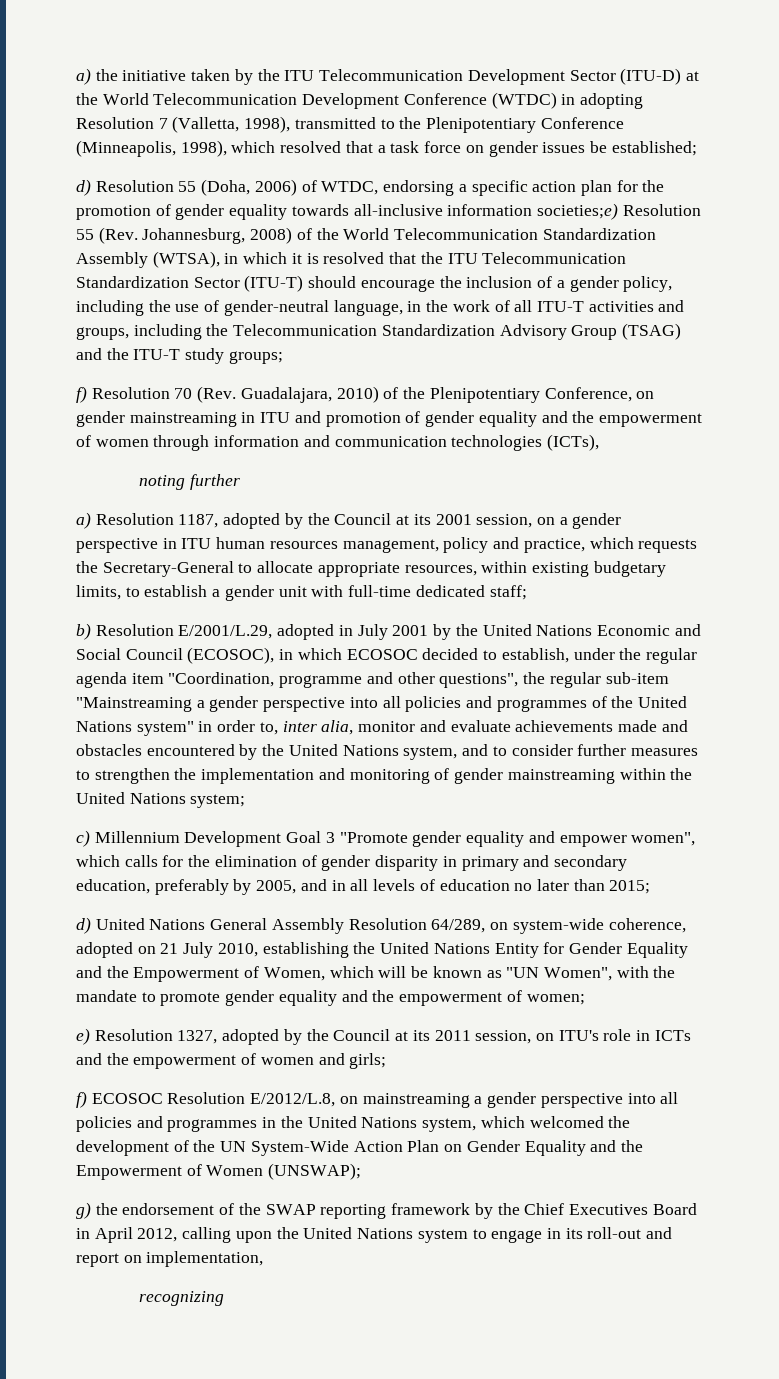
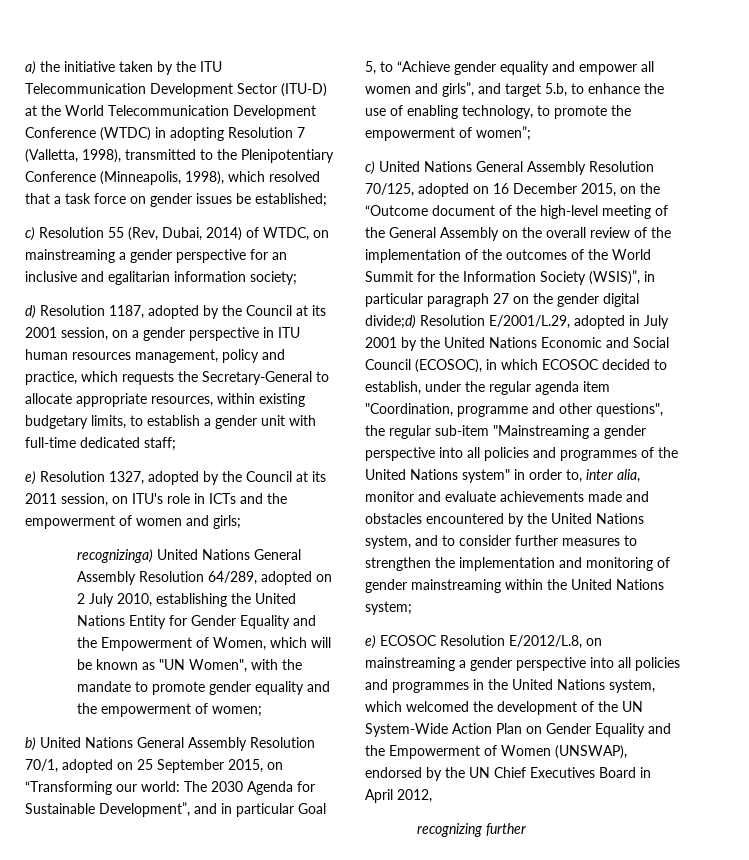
- d) Resolution 55 (Doha, 2006) of WTDC, endorsing a specific action plan for the promotion of gender equality towards all-inclusive information societies;e) Resolution 55 (Rev. Johannesburg, 2008) of the World Telecommunication Standardization Assembly (WTSA), in which it is resolved that the ITU Telecommunication Standardization Sector (ITU-T) should encourage the inclusion of a gender policy, including the use of gender-neutral language, in the work of all ITU-T activities and groups, including the Telecommunication Standardization Advisory Group (TSAG) and the ITU-T study groups;
- f) Resolution 70 (Rev. Guadalajara, 2010) of the Plenipotentiary Conference, on gender mainstreaming in ITU and promotion of gender equality and the empowerment of women through information and communication technologies (ICTs),
- noting further
- a) Resolution 1187, adopted by the Council at its 2001 session, on a gender perspective in ITU human resources management, policy and practice, which requests the Secretary-General to allocate appropriate resources, within existing budgetary limits, to establish a gender unit with full-time dedicated staff;
+ c) Resolution 55 (Rev, Dubai, 2014) of WTDC, on mainstreaming a gender perspective for an inclusive and egalitarian information society;
+ d) Resolution 1187, adopted by the Council at its 2001 session, on a gender perspective in ITU human resources management, policy and practice, which requests the Secretary-General to allocate appropriate resources, within existing budgetary limits, to establish a gender unit with full-time dedicated staff;
- b) Resolution E/2001/L.29, adopted in July 2001 by the United Nations Economic and Social Council (ECOSOC), in which ECOSOC decided to establish, under the regular agenda item "Coordination, programme and other questions", the regular sub-item "Mainstreaming a gender perspective into all policies and programmes of the United Nations system" in order to, inter alia, monitor and evaluate achievements made and obstacles encountered by the United Nations system, and to consider further measures to strengthen the implementation and monitoring of gender mainstreaming within the United Nations system;
+ e) Resolution 1327, adopted by the Council at its 2011 session, on ITU's role in ICTs and the empowerment of women and girls;
+ recognizinga) United Nations General Assembly Resolution 64/289, adopted on 2 July 2010, establishing the United Nations Entity for Gender Equality and the Empowerment of Women, which will be known as "UN Women", with the mandate to promote gender equality and the empowerment of women;
+ b) United Nations General Assembly Resolution 70/1, adopted on 25 September 2015, on “Transforming our world: The 2030 Agenda for Sustainable Development”, and in particular Goal 5, to “Achieve gender equality and empower all women and girls”, and target 5.b, to enhance the use of enabling technology, to promote the empowerment of women”;
+ c) United Nations General Assembly Resolution 70/125, adopted on 16 December 2015, on the “Outcome document of the high-level meeting of the General Assembly on the overall review of the implementation of the outcomes of the World Summit for the Information Society (WSIS)”, in particular paragraph 27 on the gender digital divide;d) Resolution E/2001/L.29, adopted in July 2001 by the United Nations Economic and Social Council (ECOSOC), in which ECOSOC decided to establish, under the regular agenda item "Coordination, programme and other questions", the regular sub-item "Mainstreaming a gender perspective into all policies and programmes of the United Nations system" in order to, inter alia, monitor and evaluate achievements made and obstacles encountered by the United Nations system, and to consider further measures to strengthen the implementation and monitoring of gender mainstreaming within the United Nations system;
- c) Millennium Development Goal 3 "Promote gender equality and empower women", which calls for the elimination of gender disparity in primary and secondary education, preferably by 2005, and in all levels of education no later than 2015;
- d) United Nations General Assembly Resolution 64/289, on system-wide coherence, adopted on 21 July 2010, establishing the United Nations Entity for Gender Equality and the Empowerment of Women, which will be known as "UN Women", with the mandate to promote gender equality and the empowerment of women;
- e) Resolution 1327, adopted by the Council at its 2011 session, on ITU's role in ICTs and the empowerment of women and girls;
- f) ECOSOC Resolution E/2012/L.8, on mainstreaming a gender perspective into all policies and programmes in the United Nations system, which welcomed the development of the UN System-Wide Action Plan on Gender Equality and the Empowerment of Women (UNSWAP);
- g) the endorsement of the SWAP reporting framework by the Chief Executives Board in April 2012, calling upon the United Nations system to engage in its roll-out and report on implementation,
+ e) ECOSOC Resolution E/2012/L.8, on mainstreaming a gender perspective into all policies and programmes in the United Nations system, which welcomed the development of the UN System-Wide Action Plan on Gender Equality and the Empowerment of Women (UNSWAP), endorsed by the UN Chief Executives Board in April 2012,
- recognizing
+ recognizing further

